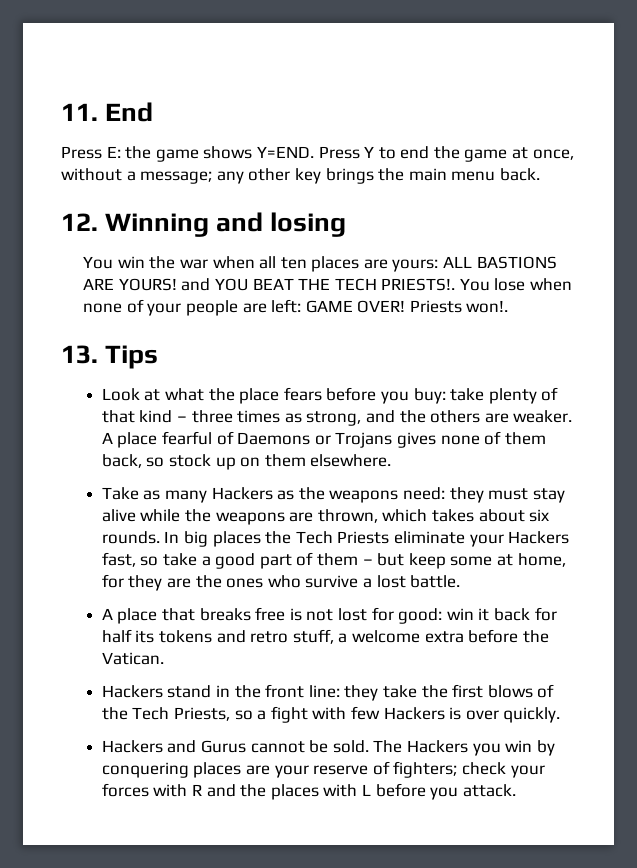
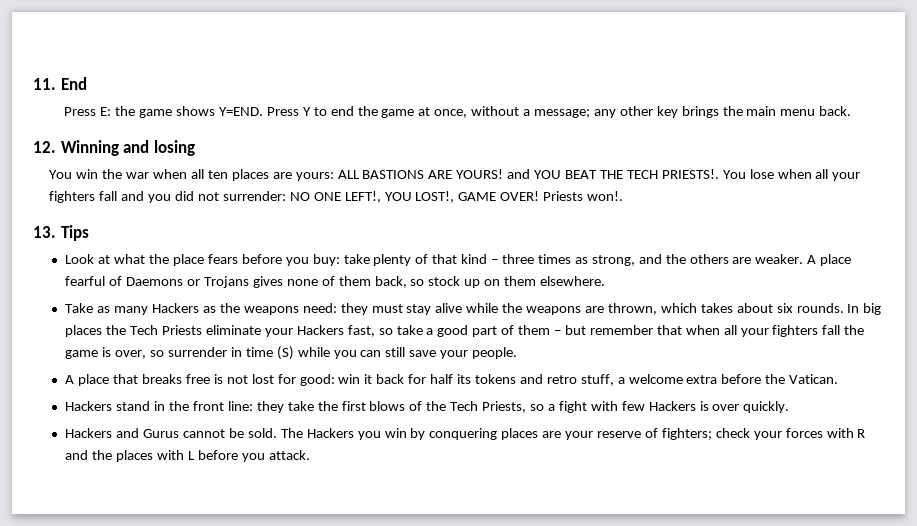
- You lose when none of your people are left: GAME OVER!
+ You lose when all your fighters fall and you did not surrender: NO ONE LEFT!, YOU LOST!, GAME OVER!
- In big places the Tech Priests eliminate your Hackers fast, so take a good part of them – but keep some at home, for they are the ones who survive a lost battle.
+ In big places the Tech Priests eliminate your Hackers fast, so take a good part of them – but remember that when all your fighters fall the game is over, so surrender in time (S) while you can still save your people.

